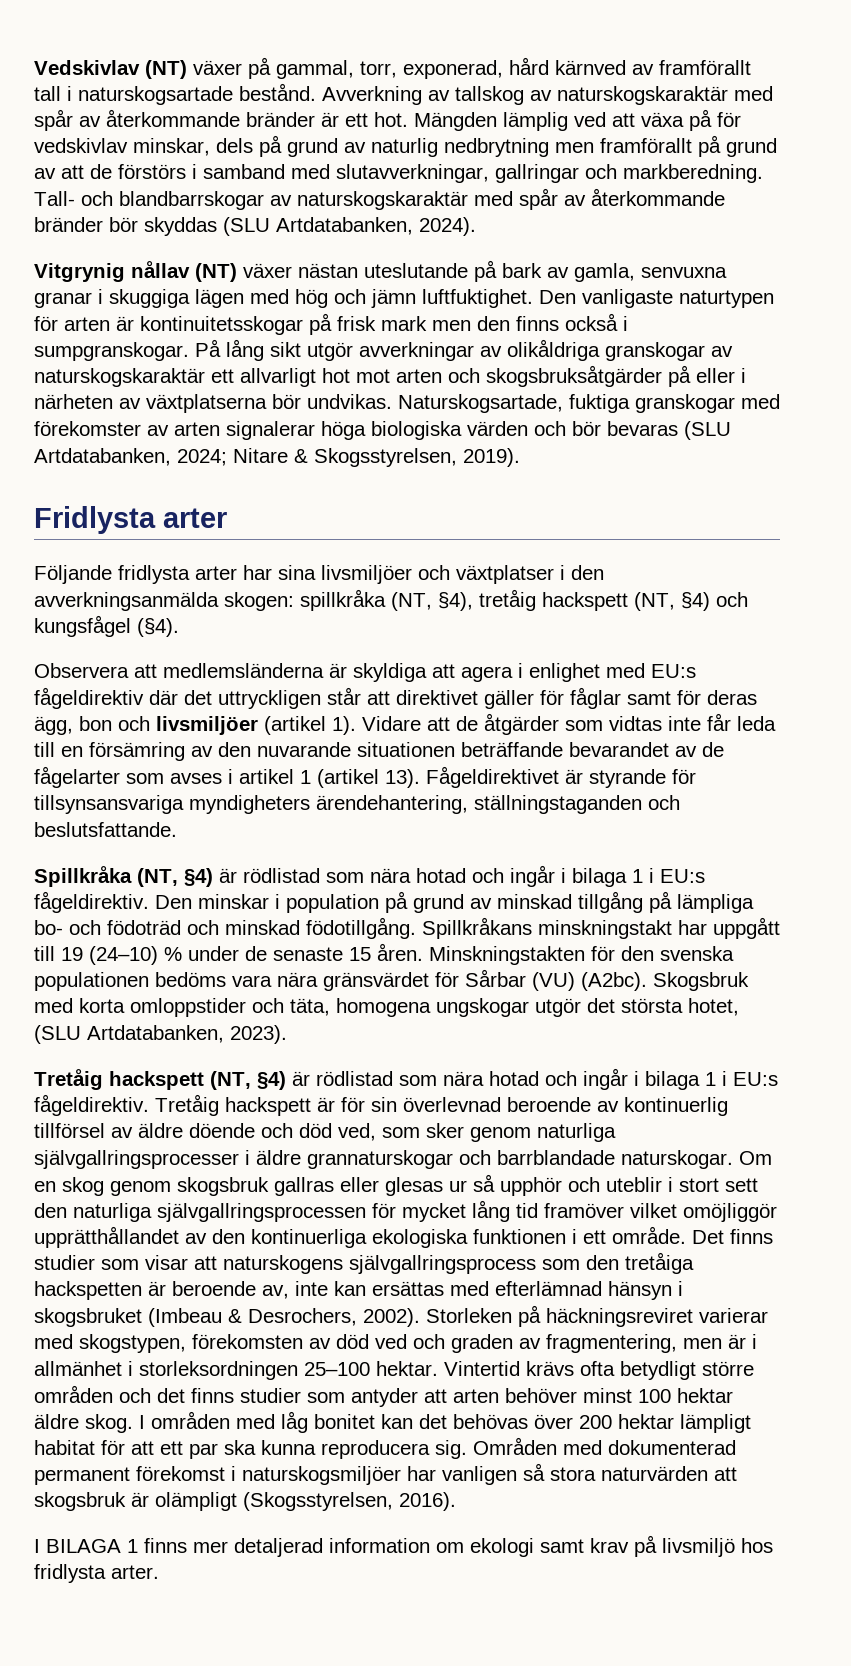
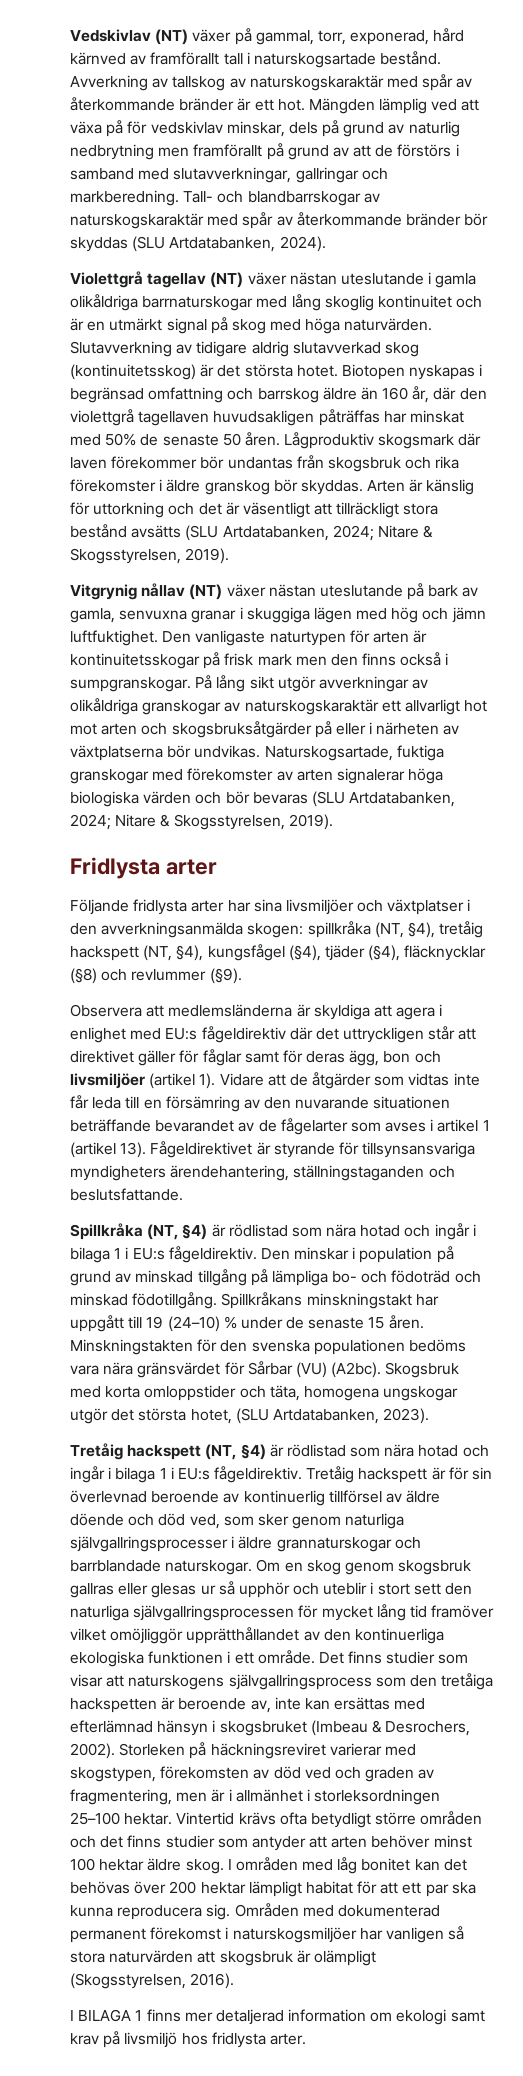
+ Violettgrå tagellav (NT) växer nästan uteslutande i gamla olikåldriga barrnaturskogar med lång skoglig kontinuitet och är en utmärkt signal på skog med höga naturvärden. Slutavverkning av tidigare aldrig slutavverkad skog (kontinuitetsskog) är det största hotet. Biotopen nyskapas i begränsad omfattning och barrskog äldre än 160 år, där den violettgrå tagellaven huvudsakligen påträffas har minskat med 50% de senaste 50 åren. Lågproduktiv skogsmark där laven förekommer bör undantas från skogsbruk och rika förekomster i äldre granskog bör skyddas. Arten är känslig för uttorkning och det är väsentligt att tillräckligt stora bestånd avsätts (SLU Artdatabanken, 2024; Nitare & Skogsstyrelsen, 2019).
- Följande fridlysta arter har sina livsmiljöer och växtplatser i den avverkningsanmälda skogen: spillkråka (NT, §4), tretåig hackspett (NT, §4) och kungsfågel (§4).
+ Följande fridlysta arter har sina livsmiljöer och växtplatser i den avverkningsanmälda skogen: spillkråka (NT, §4), tretåig hackspett (NT, §4), kungsfågel (§4), tjäder (§4), fläcknycklar (§8) och revlummer (§9).

